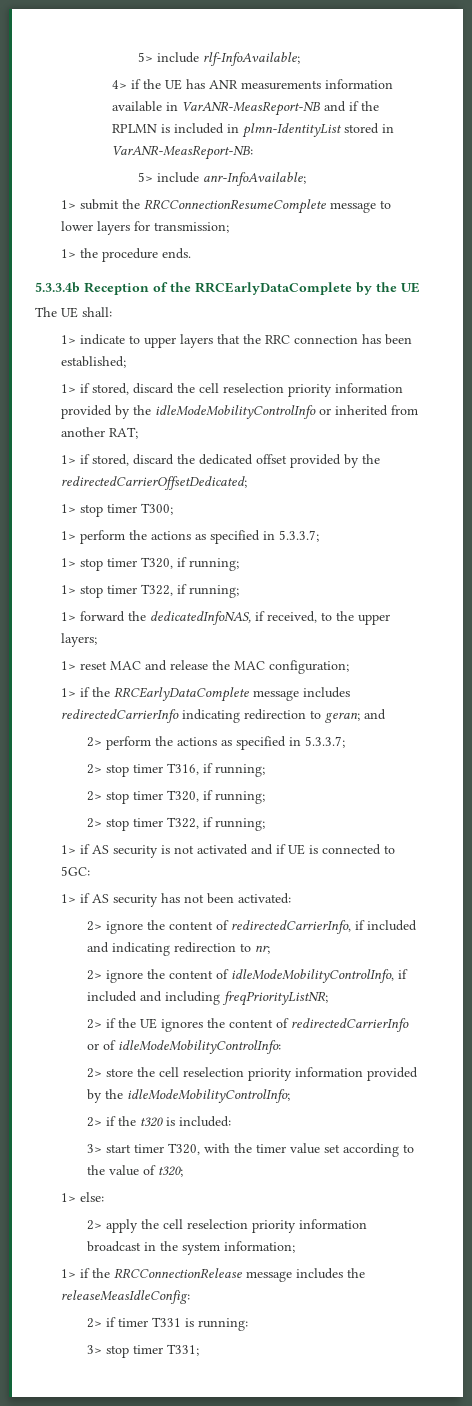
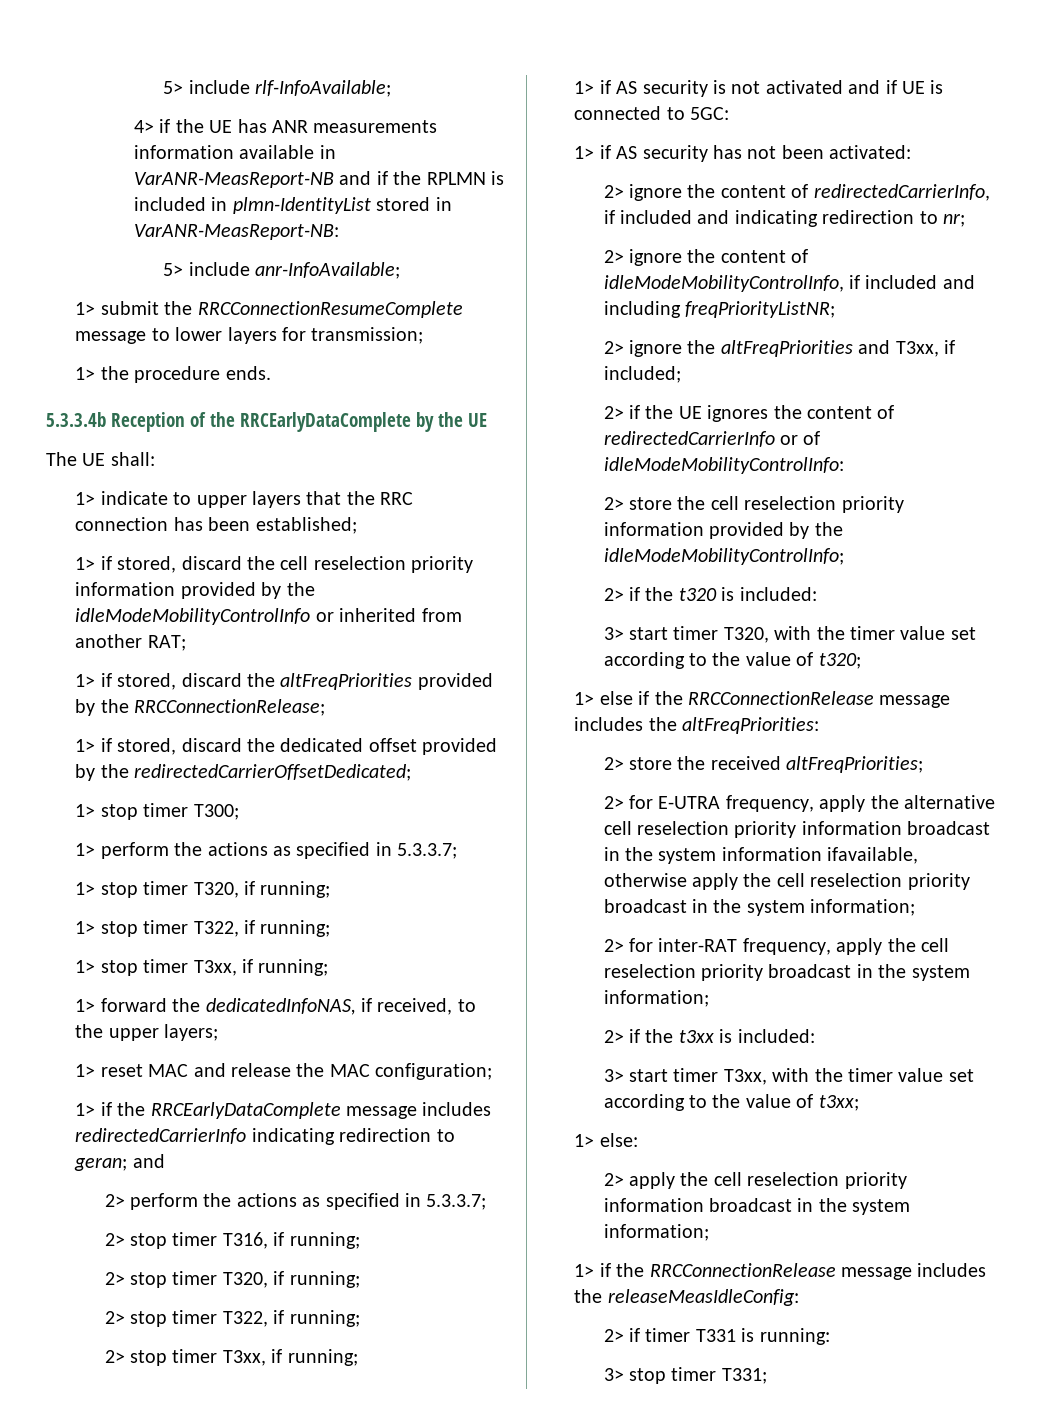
+ 1> if stored, discard the altFreqPriorities provided by the RRCConnectionRelease;
+ 1> stop timer T3xx, if running;
+ 2> stop timer T3xx, if running;
+ 2> ignore the altFreqPriorities and T3xx, if included;
+ 1> else if the RRCConnectionRelease message includes the altFreqPriorities:
+ 2> store the received altFreqPriorities;
+ 2> for E-UTRA frequency, apply the alternative cell reselection priority information broadcast in the system information ifavailable, otherwise apply the cell reselection priority broadcast in the system information;
+ 2> for inter-RAT frequency, apply the cell reselection priority broadcast in the system information;
+ 2> if the t3xx is included:
+ 3> start timer T3xx, with the timer value set according to the value of t3xx;

